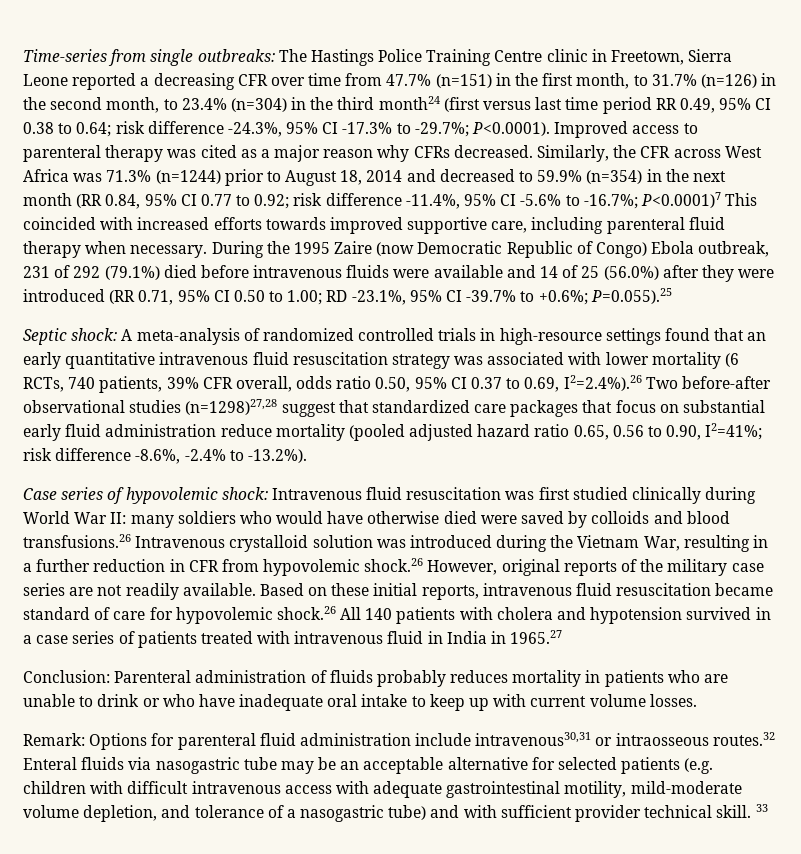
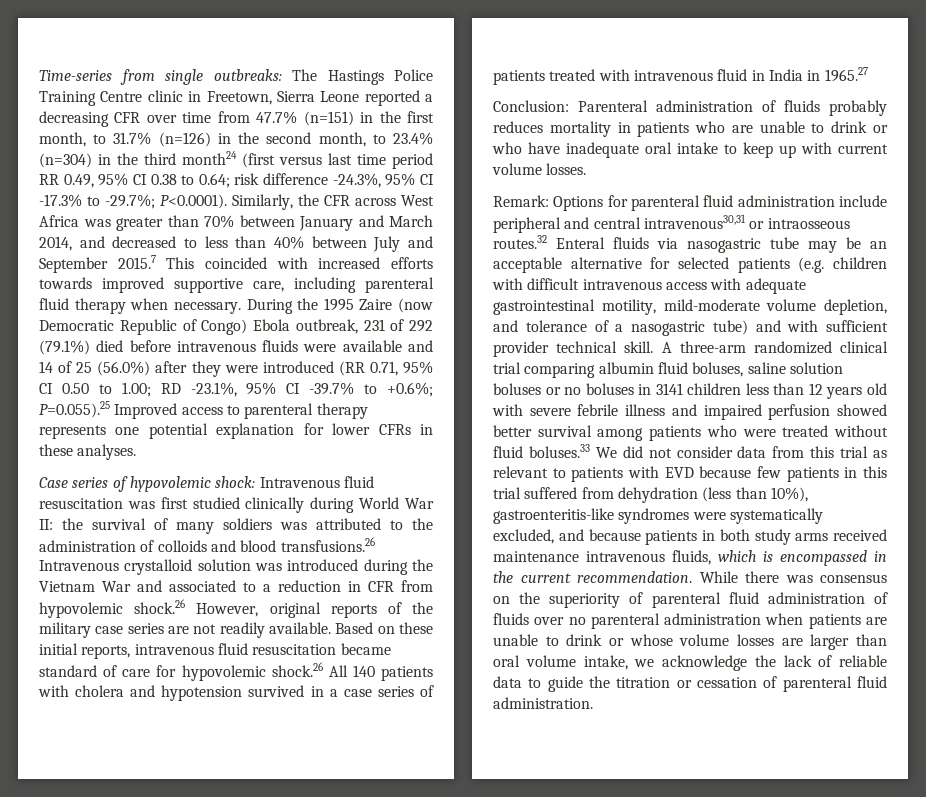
- P<0.0001). Improved access to parenteral therapy was cited as a major reason why CFRs decreased. Similarly, the CFR across West Africa was 71.3% (n=1244) prior to August 18, 2014 and decreased to 59.9% (n=354) in the next month (RR 0.84, 95% CI 0.77 to 0.92; risk difference -11.4%, 95% CI -5.6% to -16.7%; P<0.0001)7 This coincided with increased efforts towards improved supportive care, including parenteral fluid therapy when necessary.
+ P<0.0001). Similarly, the CFR across West Africa was greater than 70% between January and March 2014, and decreased to less than 40% between July and September 2015.7 This coincided with increased efforts towards improved supportive care, including parenteral fluid therapy when necessary.
- During the 1995 Zaire (now Democratic Republic of Congo) Ebola outbreak, 231 of 292 (79.1%) died before intravenous fluids were available and 14 of 25 (56.0%) after they were introduced (RR 0.71, 95% CI 0.50 to 1.00; RD -23.1%, 95% CI -39.7% to +0.6%; P=0.055).25
- Septic shock: A meta-analysis of randomized controlled trials in high-resource settings found that an early quantitative intravenous fluid resuscitation strategy was associated with lower mortality (6 RCTs, 740 patients, 39% CFR overall, odds ratio 0.50, 95% CI 0.37 to 0.69, I2=2.4%).26 Two before-after observational studies (n=1298)27,28 suggest that standardized care packages that focus on substantial early fluid administration reduce mortality (pooled adjusted hazard ratio 0.65, 0.56 to 0.90, I2=41%; risk difference -8.6%, -2.4% to -13.2%).
+ During the 1995 Zaire (now Democratic Republic of Congo) Ebola outbreak, 231 of 292 (79.1%) died before intravenous fluids were available and 14 of 25 (56.0%) after they were introduced (RR 0.71, 95% CI 0.50 to 1.00; RD -23.1%, 95% CI -39.7% to +0.6%; P=0.055).25 Improved access to parenteral therapy represents one potential explanation for lower CFRs in these analyses.
- Case series of hypovolemic shock: Intravenous fluid resuscitation was first studied clinically during World War II: many soldiers who would have otherwise died were saved by colloids and blood transfusions.26 Intravenous crystalloid solution was introduced during the Vietnam War, resulting in a further reduction in CFR from hypovolemic shock.26 However, original reports of the military case series are not readily available.
+ Case series of hypovolemic shock: Intravenous fluid resuscitation was first studied clinically during World War II: the survival of many soldiers was attributed to the administration of colloids and blood transfusions.26 Intravenous crystalloid solution was introduced during the Vietnam War and associated to a reduction in CFR from hypovolemic shock.26 However, original reports of the military case series are not readily available.
- Remark: Options for parenteral fluid administration include intravenous30,31 or intraosseous routes.32 Enteral fluids via nasogastric tube may be an acceptable alternative for selected patients (e.g. children with difficult intravenous access with adequate gastrointestinal motility, mild-moderate volume depletion, and tolerance of a nasogastric tube) and with sufficient provider technical skill.
+ Remark: Options for parenteral fluid administration include peripheral and central intravenous30,31 or intraosseous routes.32 Enteral fluids via nasogastric tube may be an acceptable alternative for selected patients (e.g. children with difficult intravenous access with adequate gastrointestinal motility, mild-moderate volume depletion, and tolerance of a nasogastric tube) and with sufficient provider technical skill.
- 33
+ A three-arm randomized clinical trial comparing albumin fluid boluses, saline solution boluses or no boluses in 3141 children less than 12 years old with severe febrile illness and impaired perfusion showed better survival among patients who were treated without fluid boluses.33 We did not consider data from this trial as relevant to patients with EVD because few patients in this trial suffered from dehydration (less than 10%), gastroenteritis-like syndromes were systematically excluded, and because patients in both study arms received maintenance intravenous fluids, which is encompassed in the current recommendation. While there was consensus on the superiority of parenteral fluid administration of fluids over no parenteral administration when patients are unable to drink or whose volume losses are larger than oral volume intake, we acknowledge the lack of reliable data to guide the titration or cessation of parenteral fluid administration.

